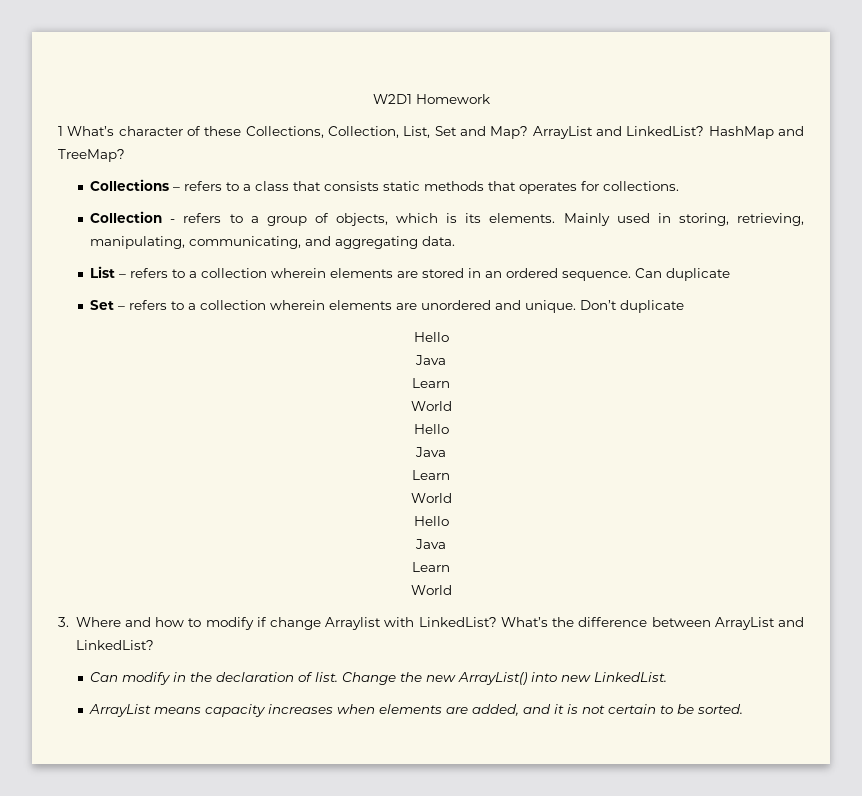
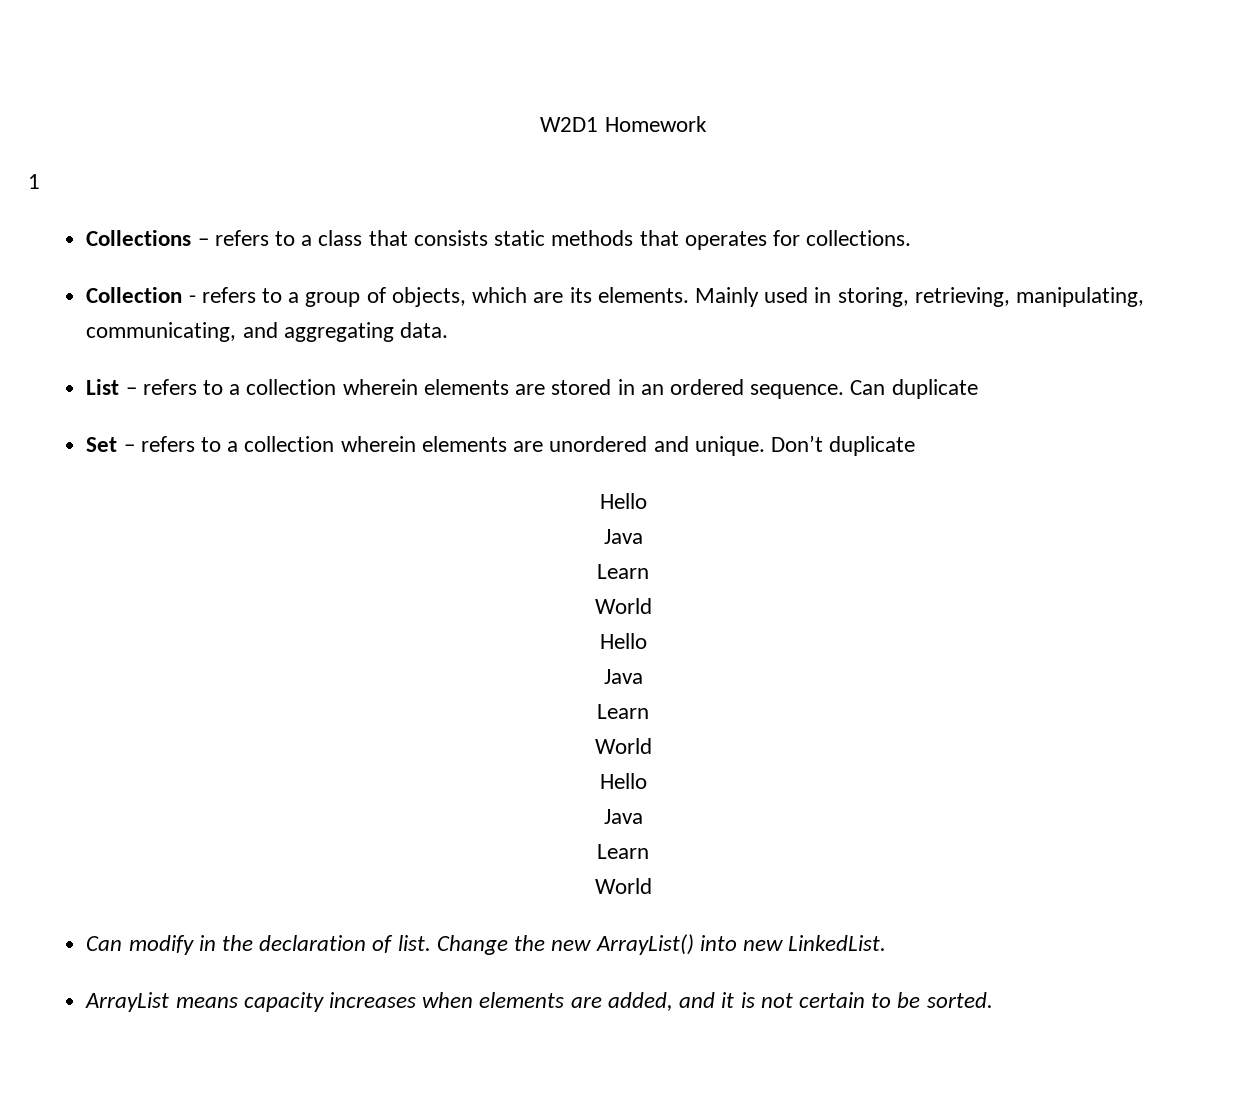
- 1 What’s character of these Collections, Collection, List, Set and Map? ArrayList and LinkedList? HashMap and TreeMap?
+ 1
- Collection - refers to a group of objects, which is its elements.
+ Collection - refers to a group of objects, which are its elements.
- 3. Where and how to modify if change Arraylist with LinkedList? What’s the difference between ArrayList and LinkedList?

